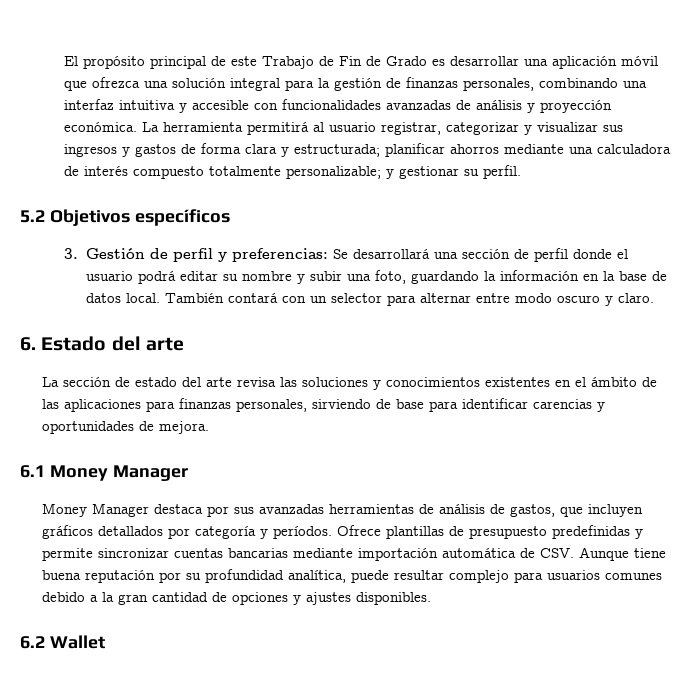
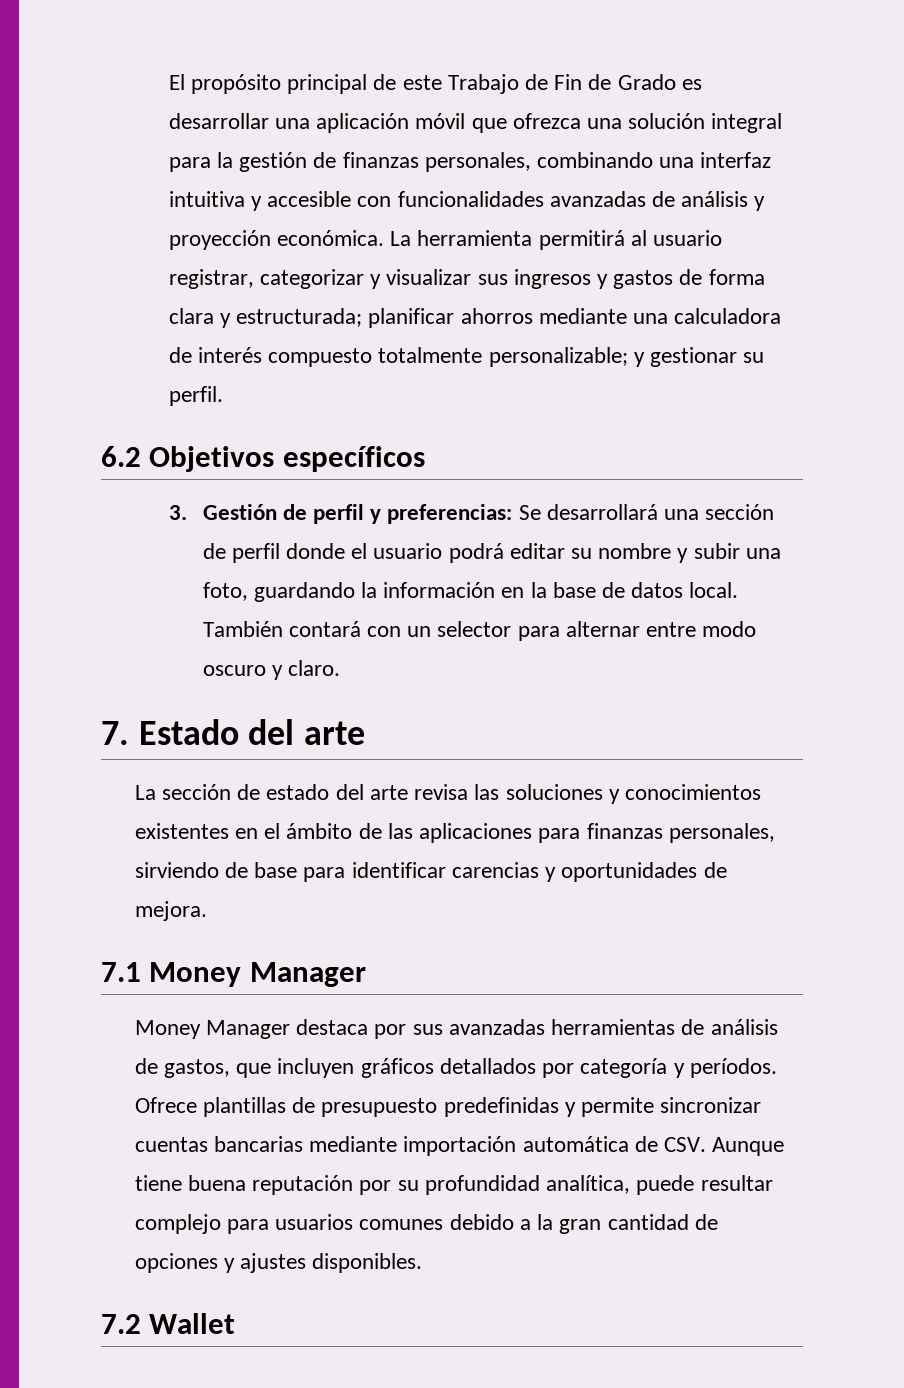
- 5.2 Objetivos específicos
+ 6.2 Objetivos específicos
- 6. Estado del arte
+ 7. Estado del arte
- 6.1 Money Manager
+ 7.1 Money Manager
- 6.2 Wallet
+ 7.2 Wallet

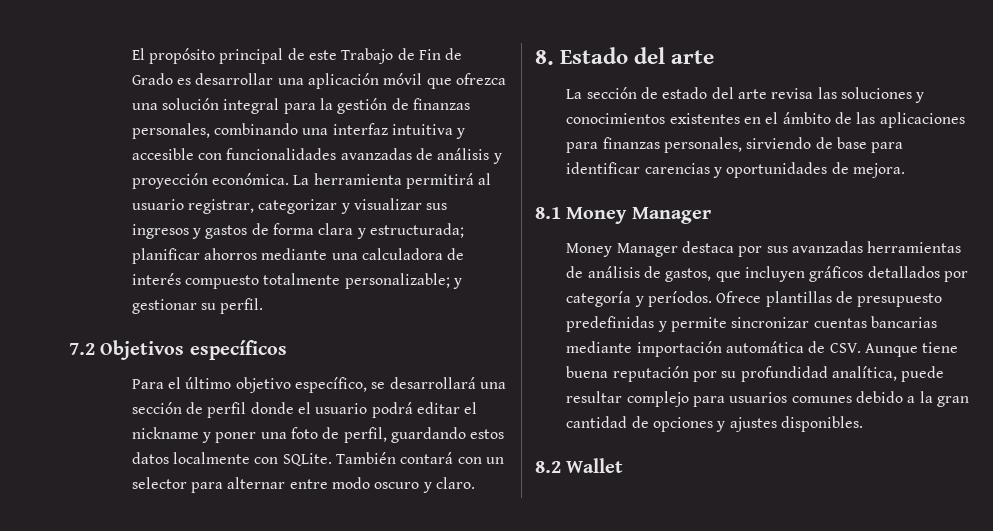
- 6.2 Objetivos específicos
+ 7.2 Objetivos específicos
- 3. Gestión de perfil y preferencias: Se desarrollará una sección de perfil donde el usuario podrá editar su nombre y subir una foto, guardando la información en la base de datos local.
+ Para el último objetivo específico, se desarrollará una sección de perfil donde el usuario podrá editar el nickname y poner una foto de perfil, guardando estos datos localmente con SQLite.
- 7. Estado del arte
+ 8. Estado del arte
- 7.1 Money Manager
+ 8.1 Money Manager
- 7.2 Wallet
+ 8.2 Wallet

